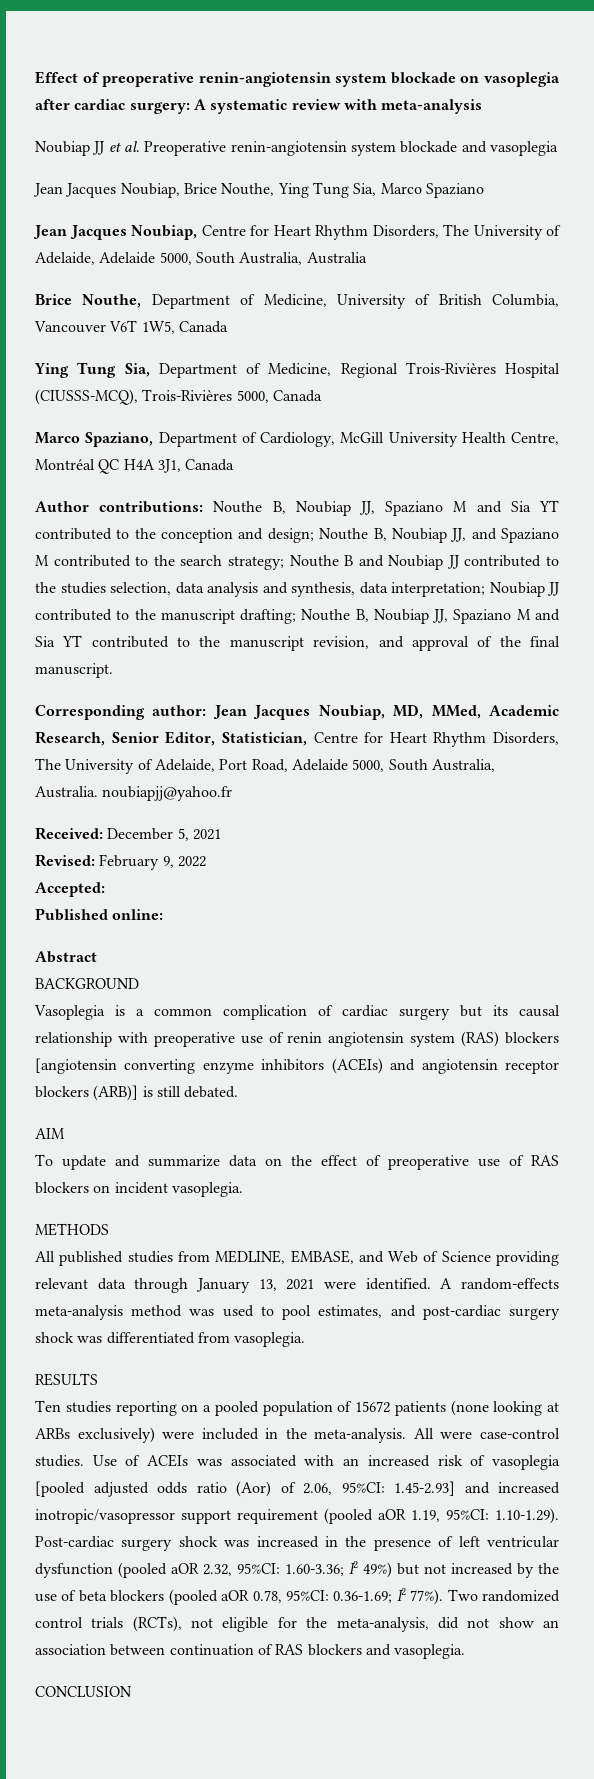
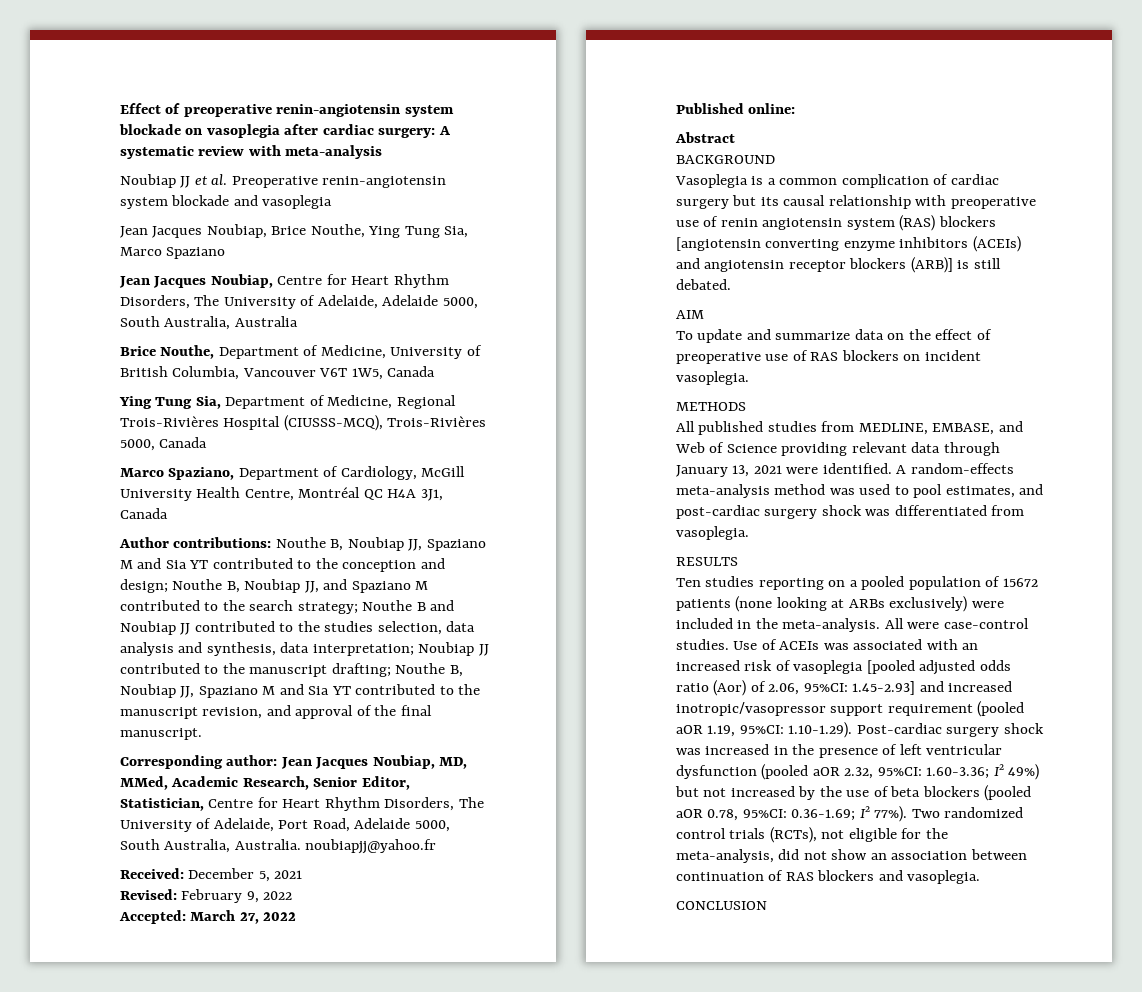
- Accepted:
+ Accepted: March 27, 2022

